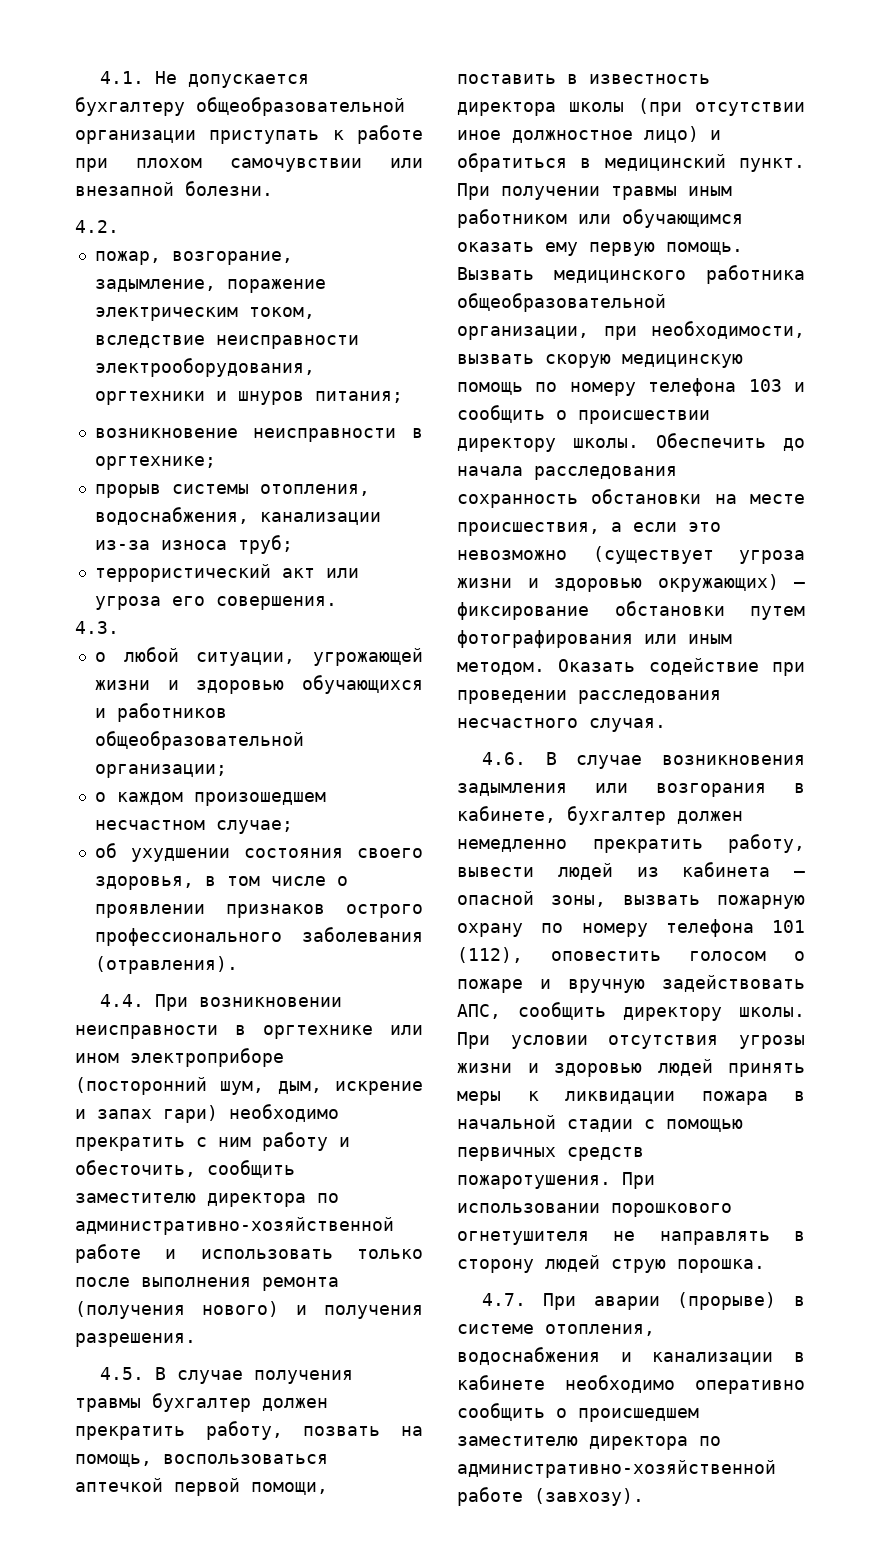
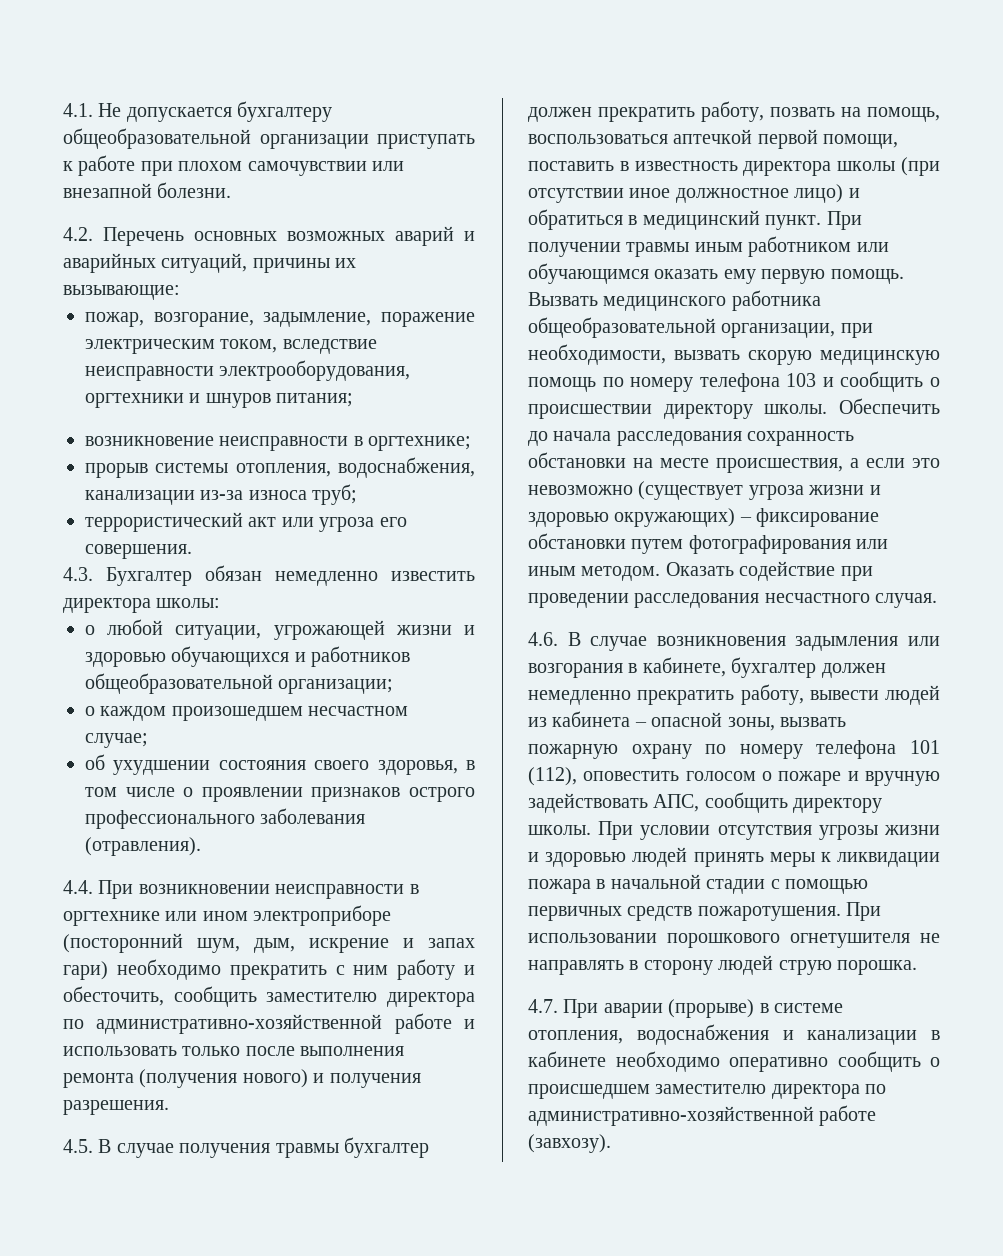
- 4.2.
+ 4.2. Перечень основных возможных аварий и аварийных ситуаций, причины их вызывающие:
- 4.3.
+ 4.3. Бухгалтер обязан немедленно известить директора школы:

